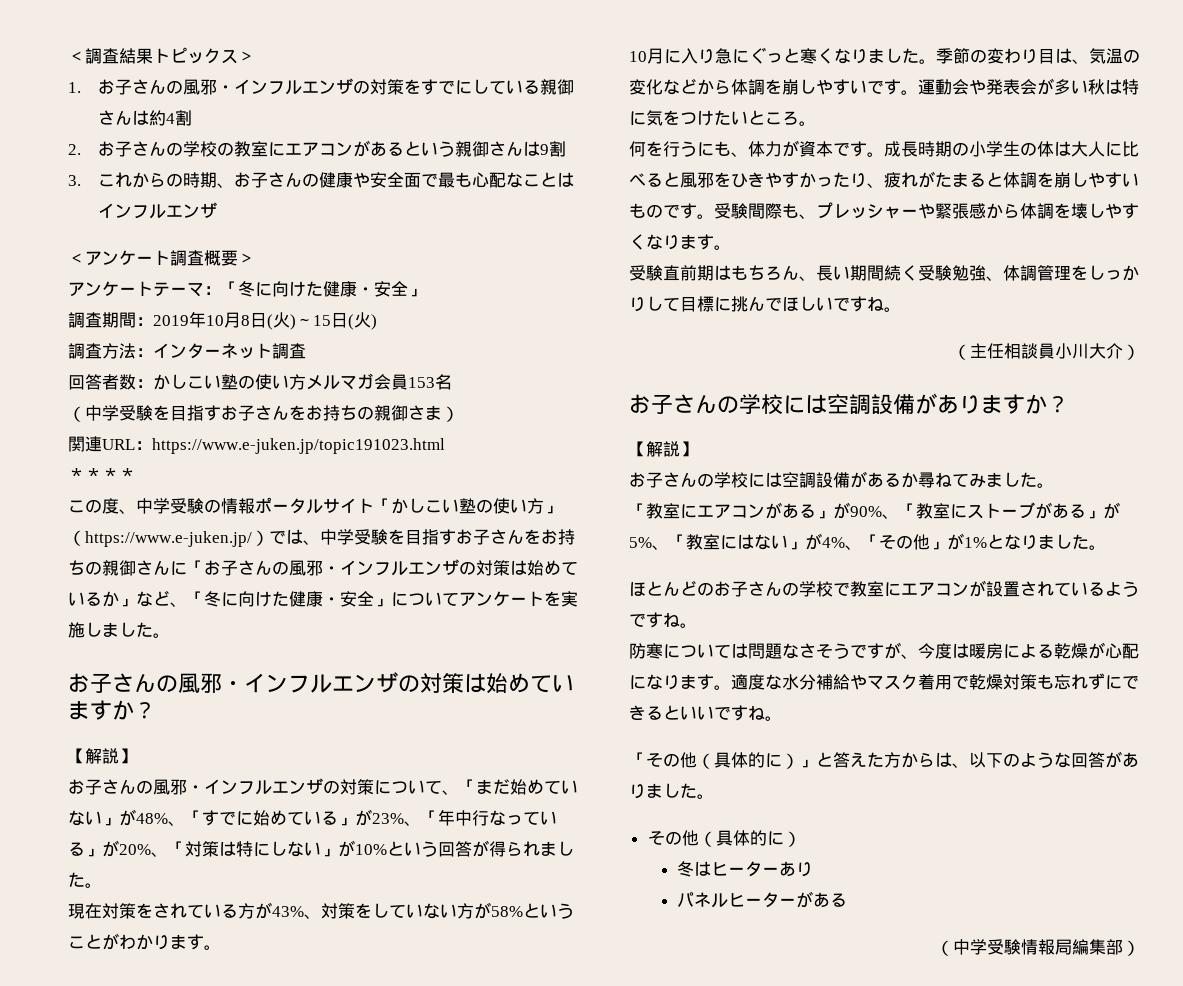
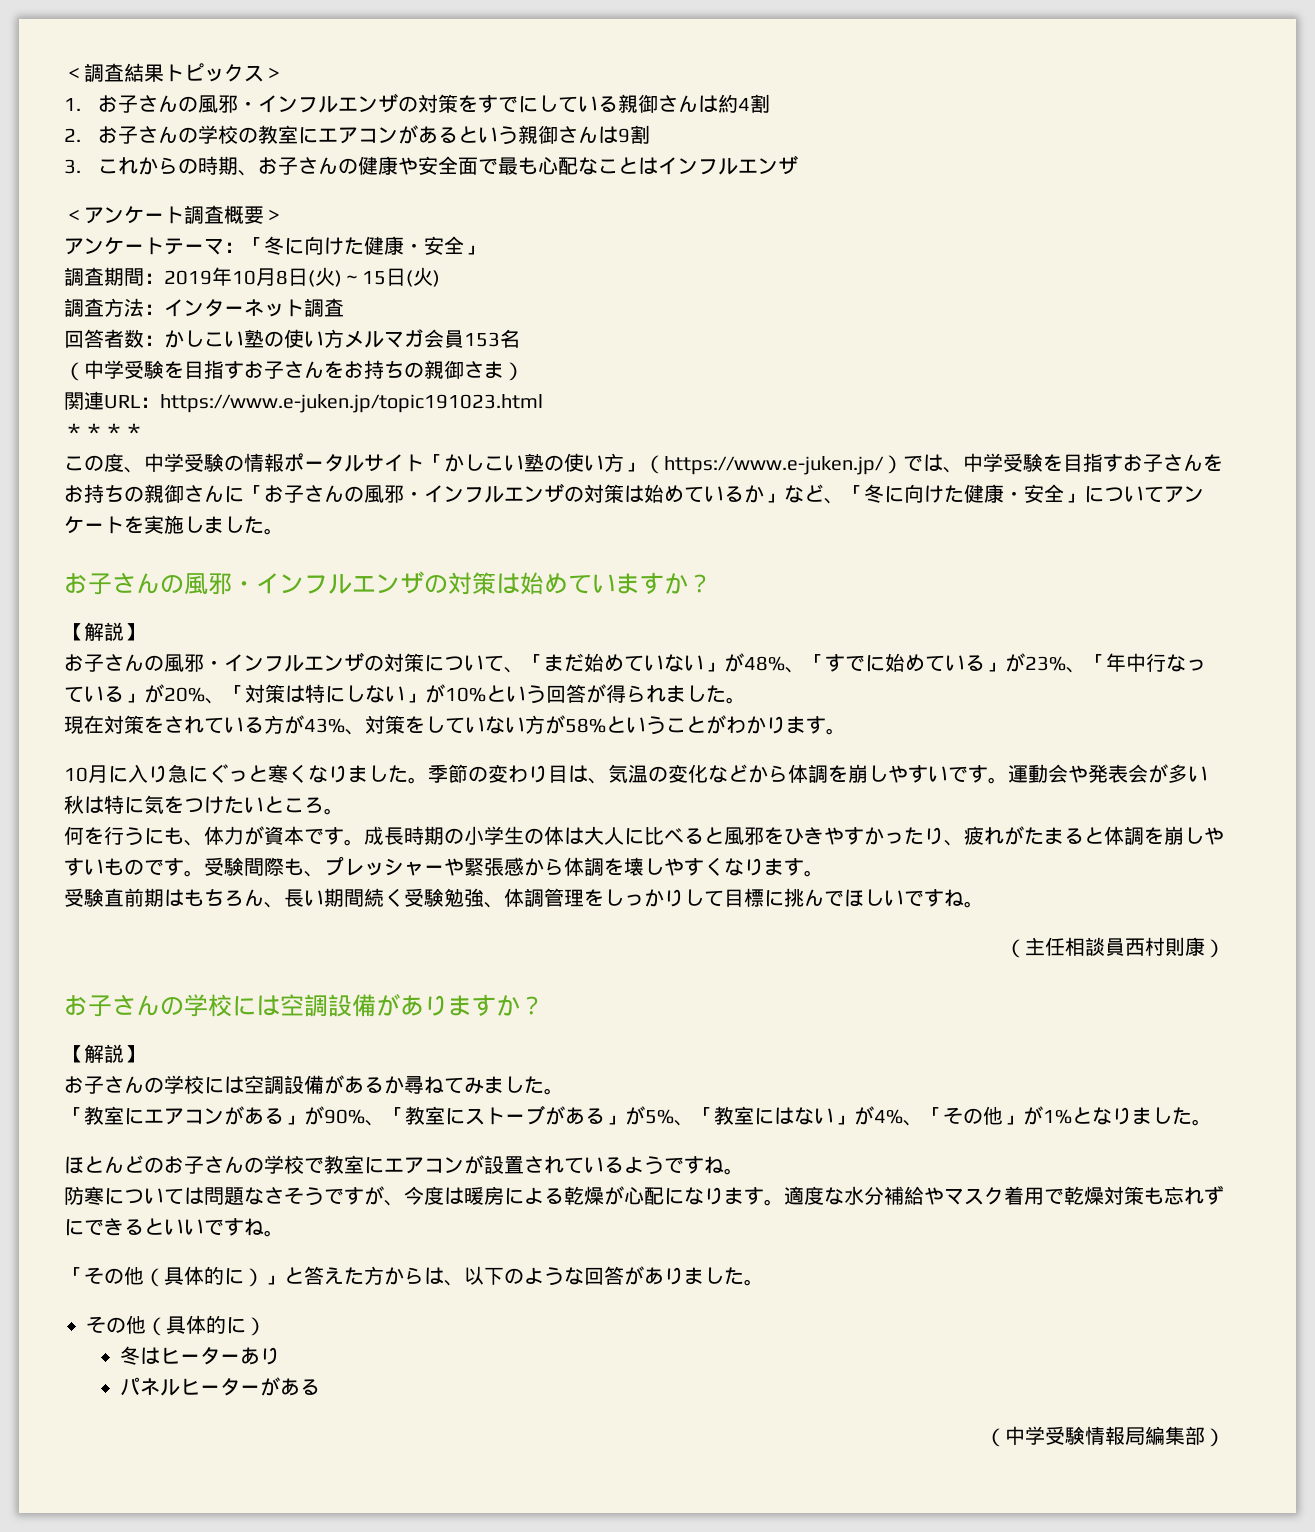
- （主任相談員小川大介）
+ （主任相談員西村則康）

